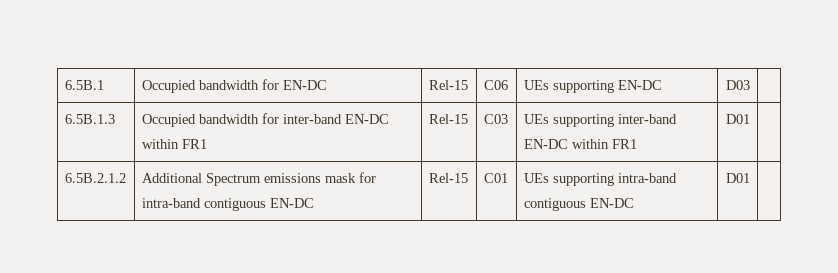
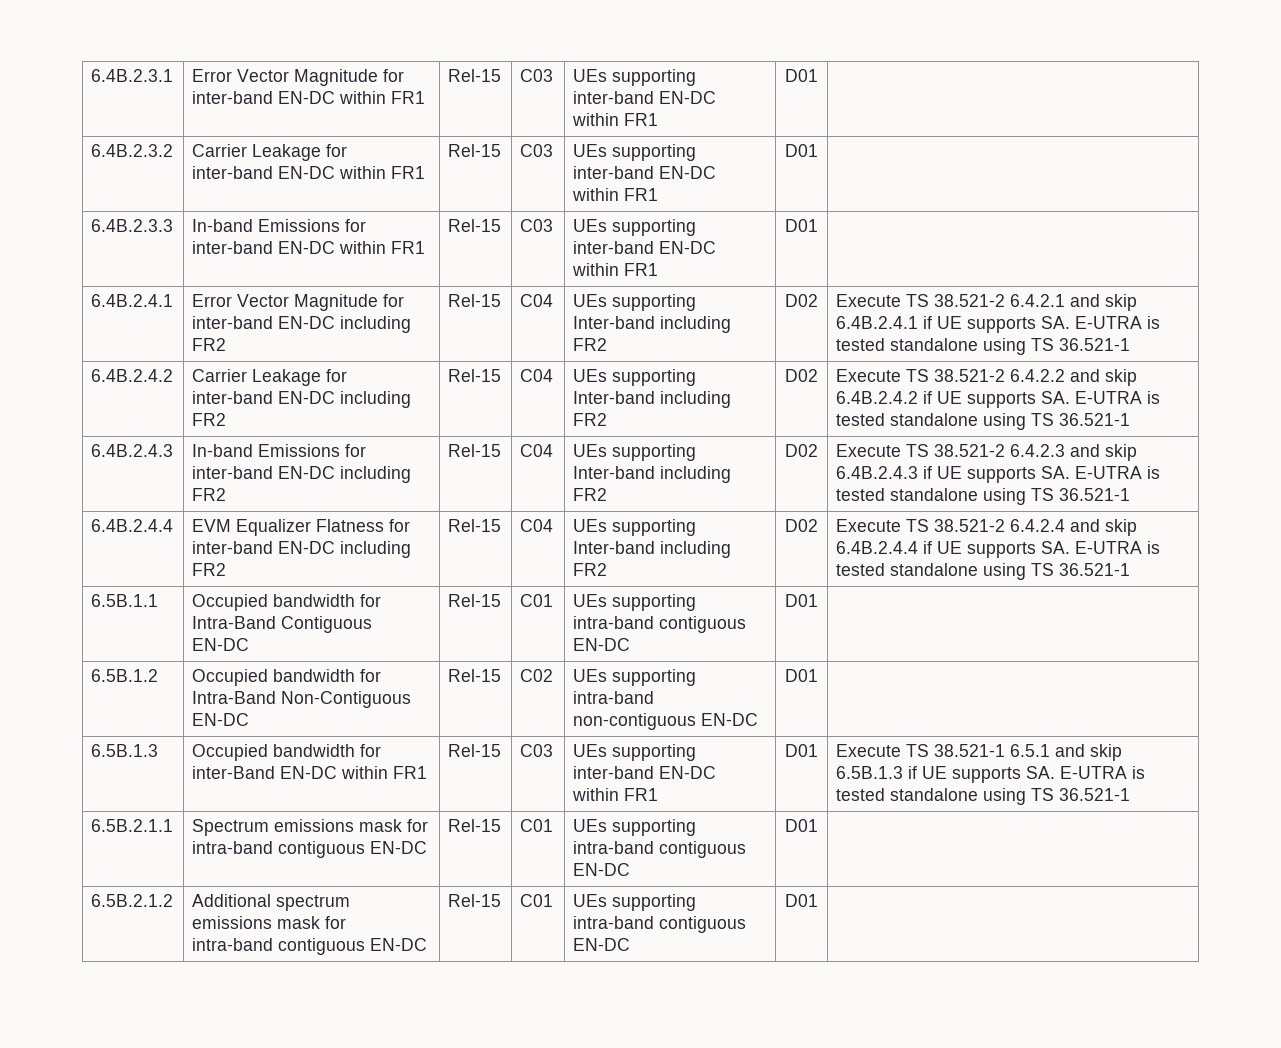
- 6.5B.1 | Occupied bandwidth for EN-DC | Rel-15 | C06 | UEs supporting EN-DC | D03 |
- 6.5B.1.3 | Occupied bandwidth for inter-band EN-DC within FR1 | Rel-15 | C03 | UEs supporting inter-band EN-DC within FR1 | D01 |
+ 6.4B.2.3.1 | Error Vector Magnitude for inter-band EN-DC within FR1 | Rel-15 | C03 | UEs supporting inter-band EN-DC within FR1 | D01 |
- 6.5B.2.1.2 | Additional Spectrum emissions mask for intra-band contiguous EN-DC | Rel-15 | C01 | UEs supporting intra-band contiguous EN-DC | D01 |
+ 6.4B.2.3.2 | Carrier Leakage for inter-band EN-DC within FR1 | Rel-15 | C03 | UEs supporting inter-band EN-DC within FR1 | D01 |
+ 6.4B.2.3.3 | In-band Emissions for inter-band EN-DC within FR1 | Rel-15 | C03 | UEs supporting inter-band EN-DC within FR1 | D01 |
+ 6.4B.2.4.1 | Error Vector Magnitude for inter-band EN-DC including FR2 | Rel-15 | C04 | UEs supporting Inter-band including FR2 | D02 | Execute TS 38.521-2 6.4.2.1 and skip 6.4B.2.4.1 if UE supports SA. E-UTRA is tested standalone using TS 36.521-1
+ 6.4B.2.4.2 | Carrier Leakage for inter-band EN-DC including FR2 | Rel-15 | C04 | UEs supporting Inter-band including FR2 | D02 | Execute TS 38.521-2 6.4.2.2 and skip 6.4B.2.4.2 if UE supports SA. E-UTRA is tested standalone using TS 36.521-1
+ 6.4B.2.4.3 | In-band Emissions for inter-band EN-DC including FR2 | Rel-15 | C04 | UEs supporting Inter-band including FR2 | D02 | Execute TS 38.521-2 6.4.2.3 and skip 6.4B.2.4.3 if UE supports SA. E-UTRA is tested standalone using TS 36.521-1
+ 6.4B.2.4.4 | EVM Equalizer Flatness for inter-band EN-DC including FR2 | Rel-15 | C04 | UEs supporting Inter-band including FR2 | D02 | Execute TS 38.521-2 6.4.2.4 and skip 6.4B.2.4.4 if UE supports SA. E-UTRA is tested standalone using TS 36.521-1
+ 6.5B.1.1 | Occupied bandwidth for Intra-Band Contiguous EN-DC | Rel-15 | C01 | UEs supporting intra-band contiguous EN-DC | D01 |
+ 6.5B.1.2 | Occupied bandwidth for Intra-Band Non-Contiguous EN-DC | Rel-15 | C02 | UEs supporting intra-band non-contiguous EN-DC | D01 |
+ 6.5B.1.3 | Occupied bandwidth for inter-Band EN-DC within FR1 | Rel-15 | C03 | UEs supporting inter-band EN-DC within FR1 | D01 | Execute TS 38.521-1 6.5.1 and skip 6.5B.1.3 if UE supports SA. E-UTRA is tested standalone using TS 36.521-1
+ 6.5B.2.1.1 | Spectrum emissions mask for intra-band contiguous EN-DC | Rel-15 | C01 | UEs supporting intra-band contiguous EN-DC | D01 |
+ 6.5B.2.1.2 | Additional spectrum emissions mask for intra-band contiguous EN-DC | Rel-15 | C01 | UEs supporting intra-band contiguous EN-DC | D01 |

